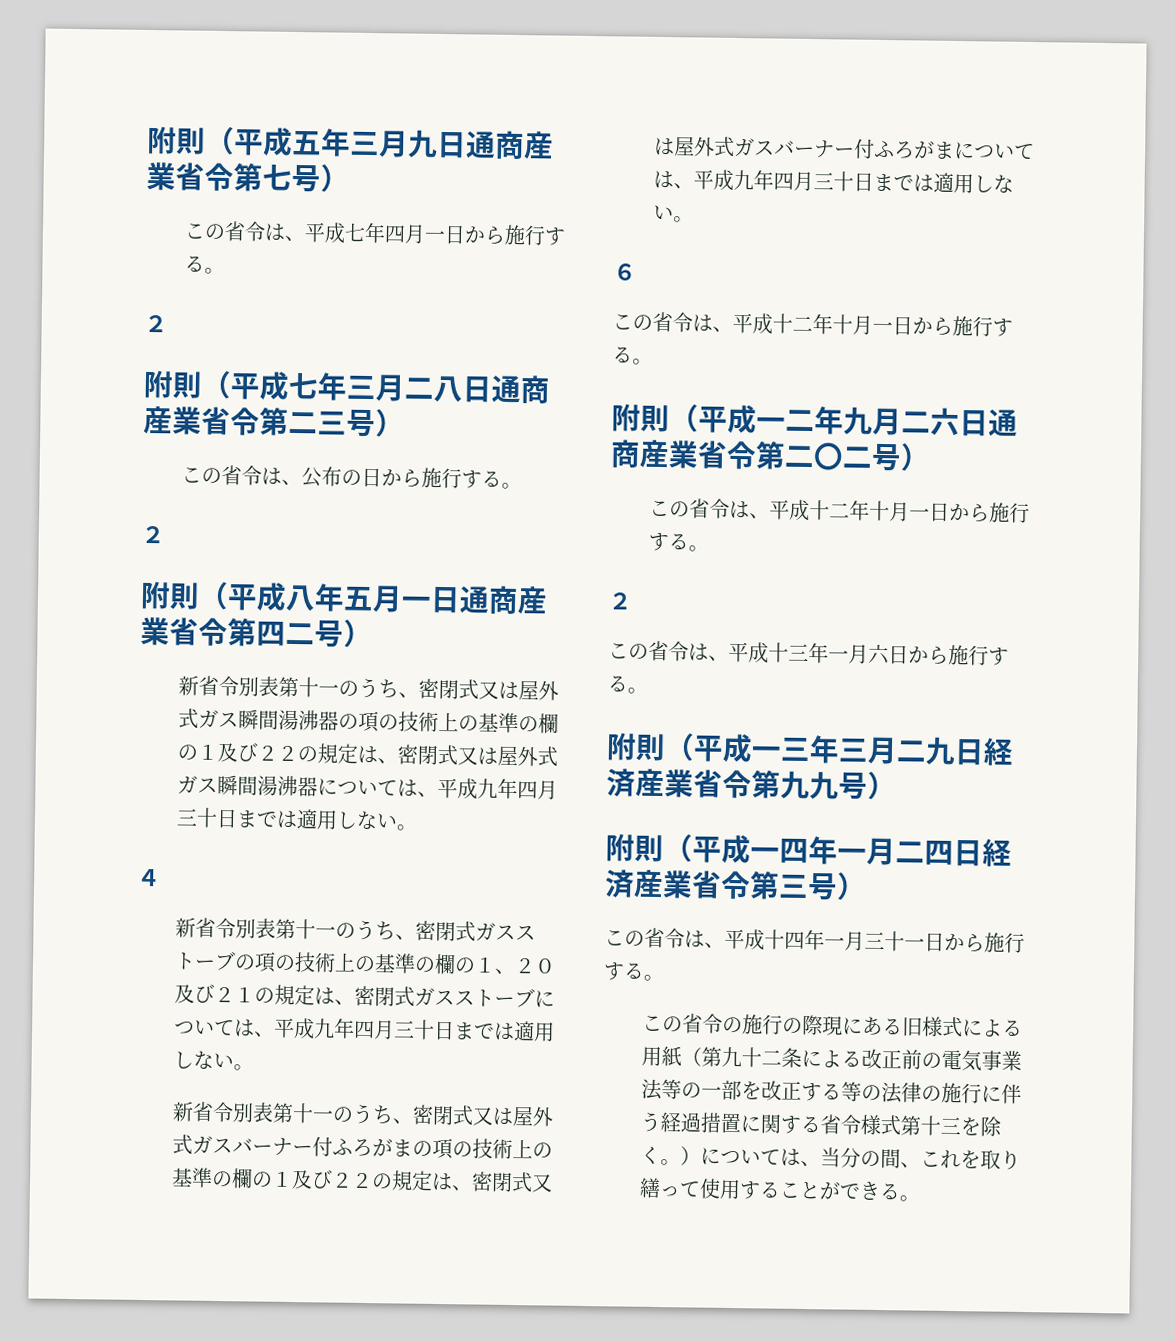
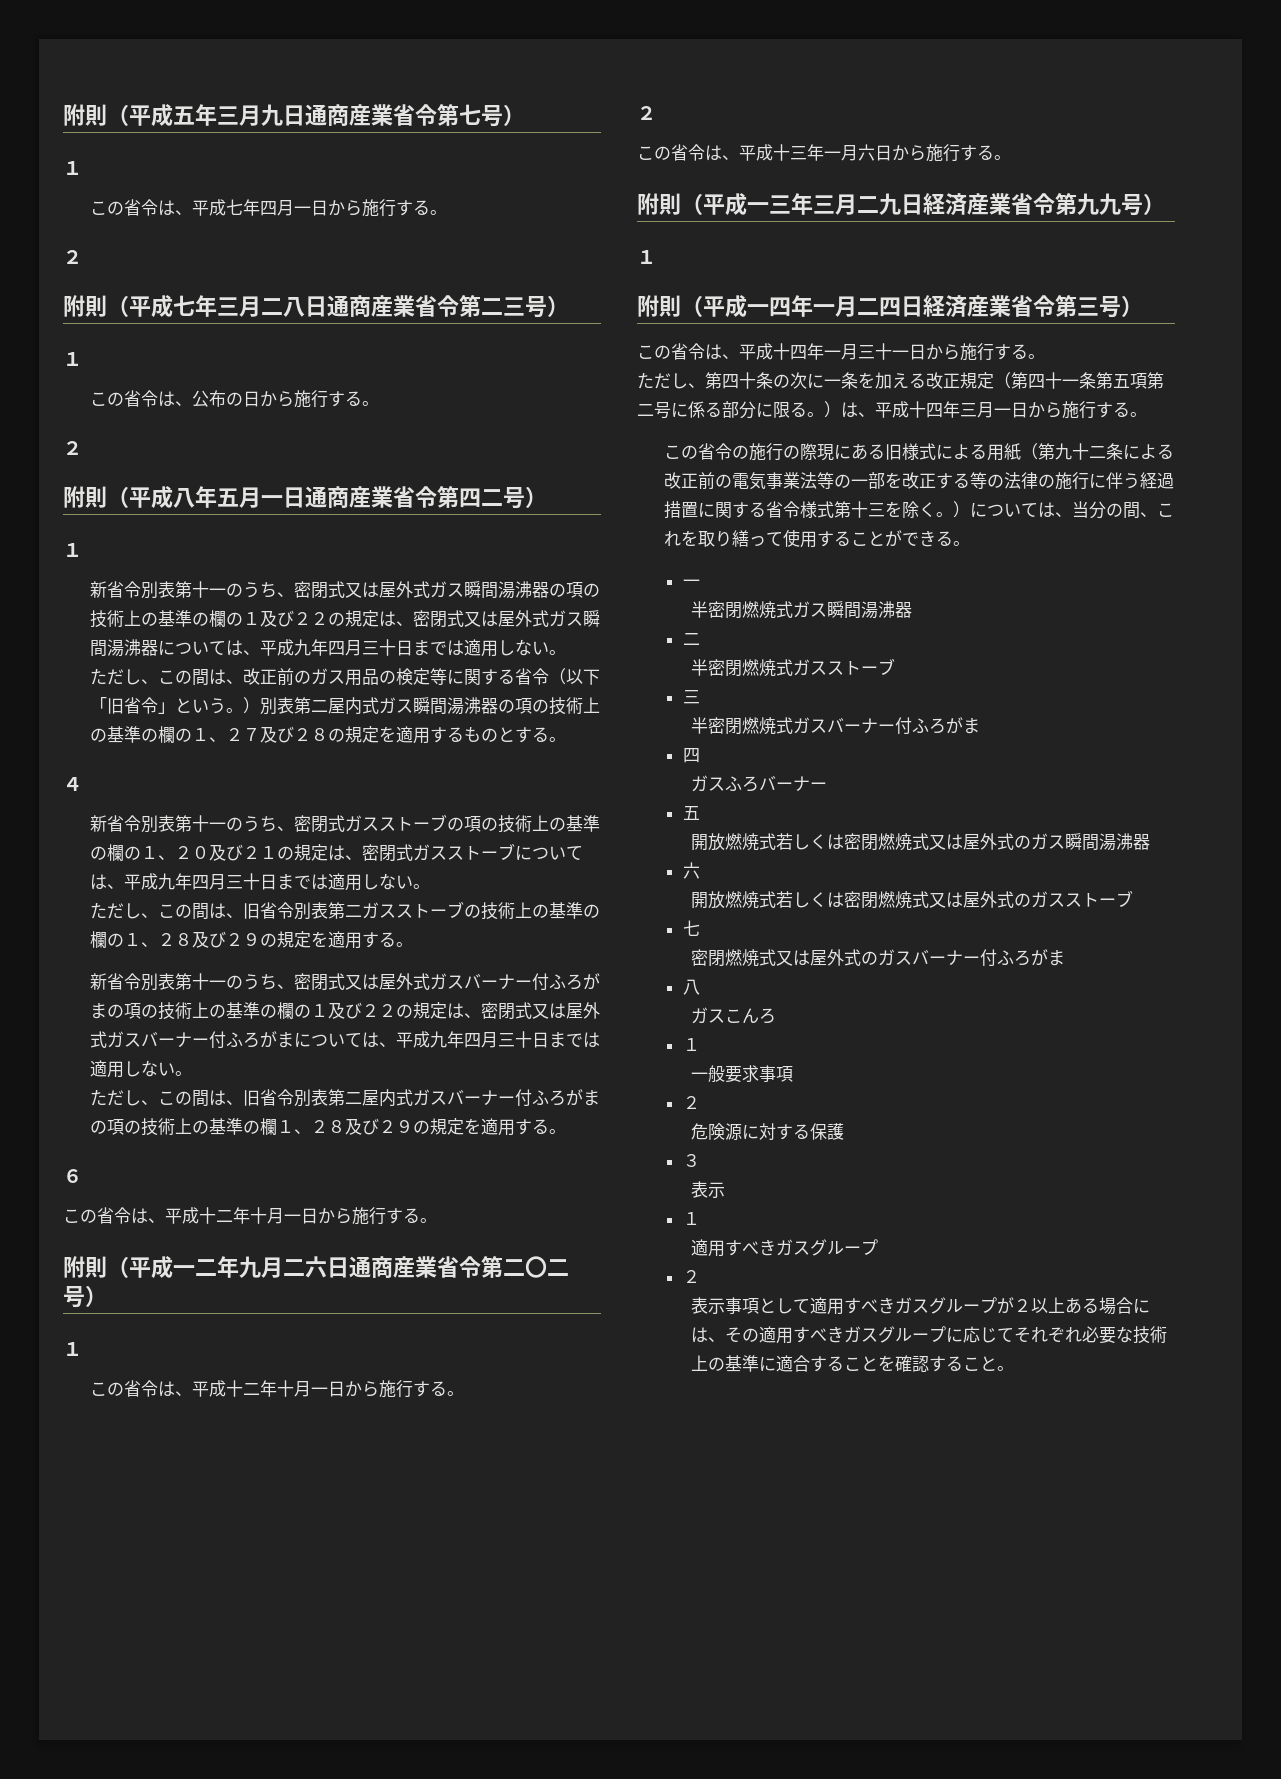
  附則（平成五年三月九日通商産業省令第七号）
+ １
  附則（平成七年三月二八日通商産業省令第二三号）
+ １
  附則（平成八年五月一日通商産業省令第四二号）
+ １
+ ただし、この間は、改正前のガス用品の検定等に関する省令（以下「旧省令」という。）別表第二屋内式ガス瞬間湯沸器の項の技術上の基準の欄の１、２７及び２８の規定を適用するものとする。
+ ただし、この間は、旧省令別表第二ガスストーブの技術上の基準の欄の１、２８及び２９の規定を適用する。
+ ただし、この間は、旧省令別表第二屋内式ガスバーナー付ふろがまの項の技術上の基準の欄１、２８及び２９の規定を適用する。
  附則（平成一二年九月二六日通商産業省令第二〇二号）
+ １
  附則（平成一三年三月二九日経済産業省令第九九号）
+ １
+ ただし、第四十条の次に一条を加える改正規定（第四十一条第五項第二号に係る部分に限る。）は、平成十四年三月一日から施行する。
  この省令の施行の際現にある旧様式による用紙（第九十二条による改正前の電気事業法等の一部を改正する等の法律の施行に伴う経過措置に関する省令様式第十三を除く。）については、当分の間、これを取り繕って使用することができる。
+ 一
+ 半密閉燃焼式ガス瞬間湯沸器
+ 二
+ 半密閉燃焼式ガスストーブ
+ 三
+ 半密閉燃焼式ガスバーナー付ふろがま
+ 四
+ ガスふろバーナー
+ 五
+ 開放燃焼式若しくは密閉燃焼式又は屋外式のガス瞬間湯沸器
+ 六
+ 開放燃焼式若しくは密閉燃焼式又は屋外式のガスストーブ
+ 七
+ 密閉燃焼式又は屋外式のガスバーナー付ふろがま
+ 八
+ ガスこんろ
+ １
+ 一般要求事項
+ ２
+ 危険源に対する保護
+ ３
+ 表示
+ １
+ 適用すべきガスグループ
+ ２
+ 表示事項として適用すべきガスグループが２以上ある場合には、その適用すべきガスグループに応じてそれぞれ必要な技術上の基準に適合することを確認すること。

